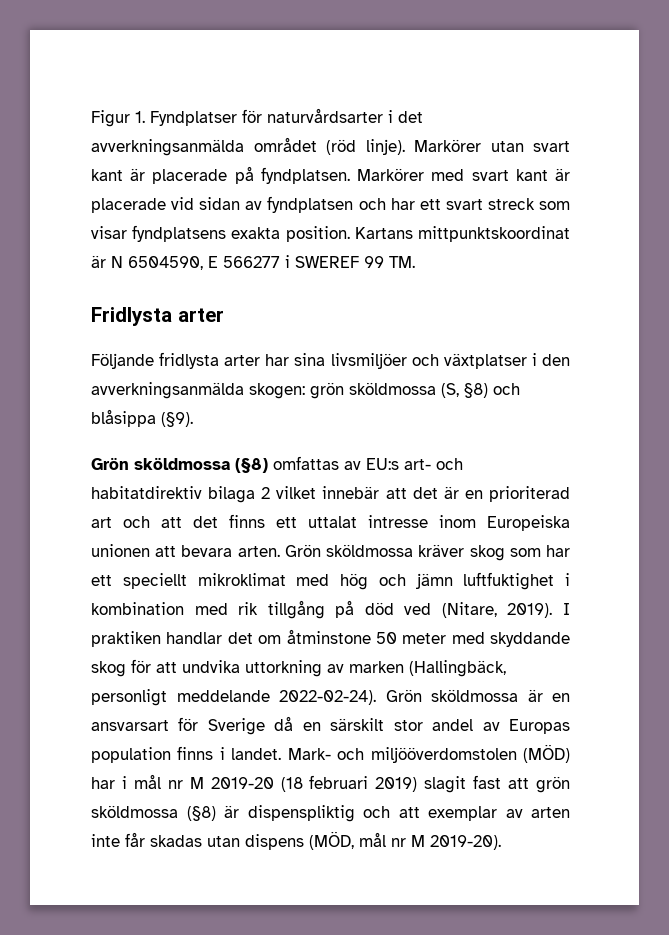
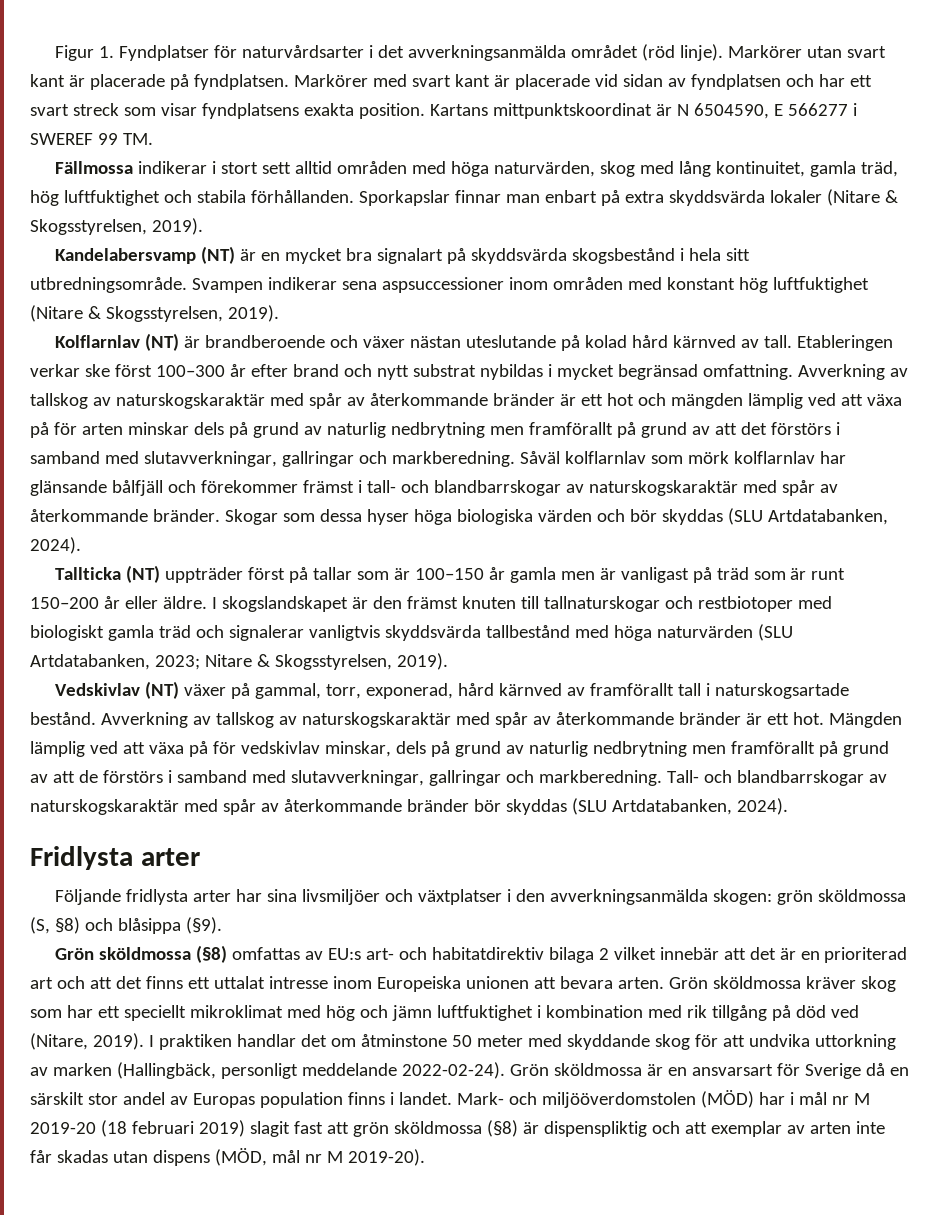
+ Fällmossa indikerar i stort sett alltid områden med höga naturvärden, skog med lång kontinuitet, gamla träd, hög luftfuktighet och stabila förhållanden. Sporkapslar finnar man enbart på extra skyddsvärda lokaler (Nitare & Skogsstyrelsen, 2019).
+ Kandelabersvamp (NT) är en mycket bra signalart på skyddsvärda skogsbestånd i hela sitt utbredningsområde. Svampen indikerar sena aspsuccessioner inom områden med konstant hög luftfuktighet (Nitare & Skogsstyrelsen, 2019).
+ Kolflarnlav (NT) är brandberoende och växer nästan uteslutande på kolad hård kärnved av tall. Etableringen verkar ske först 100–300 år efter brand och nytt substrat nybildas i mycket begränsad omfattning. Avverkning av tallskog av naturskogskaraktär med spår av återkommande bränder är ett hot och mängden lämplig ved att växa på för arten minskar dels på grund av naturlig nedbrytning men framförallt på grund av att det förstörs i samband med slutavverkningar, gallringar och markberedning. Såväl kolflarnlav som mörk kolflarnlav har glänsande bålfjäll och förekommer främst i tall- och blandbarrskogar av naturskogskaraktär med spår av återkommande bränder. Skogar som dessa hyser höga biologiska värden och bör skyddas (SLU Artdatabanken, 2024).
+ Tallticka (NT) uppträder först på tallar som är 100–150 år gamla men är vanligast på träd som är runt 150–200 år eller äldre. I skogslandskapet är den främst knuten till tallnaturskogar och restbiotoper med biologiskt gamla träd och signalerar vanligtvis skyddsvärda tallbestånd med höga naturvärden (SLU Artdatabanken, 2023; Nitare & Skogsstyrelsen, 2019).
+ Vedskivlav (NT) växer på gammal, torr, exponerad, hård kärnved av framförallt tall i naturskogsartade bestånd. Avverkning av tallskog av naturskogskaraktär med spår av återkommande bränder är ett hot. Mängden lämplig ved att växa på för vedskivlav minskar, dels på grund av naturlig nedbrytning men framförallt på grund av att de förstörs i samband med slutavverkningar, gallringar och markberedning. Tall- och blandbarrskogar av naturskogskaraktär med spår av återkommande bränder bör skyddas (SLU Artdatabanken, 2024).

